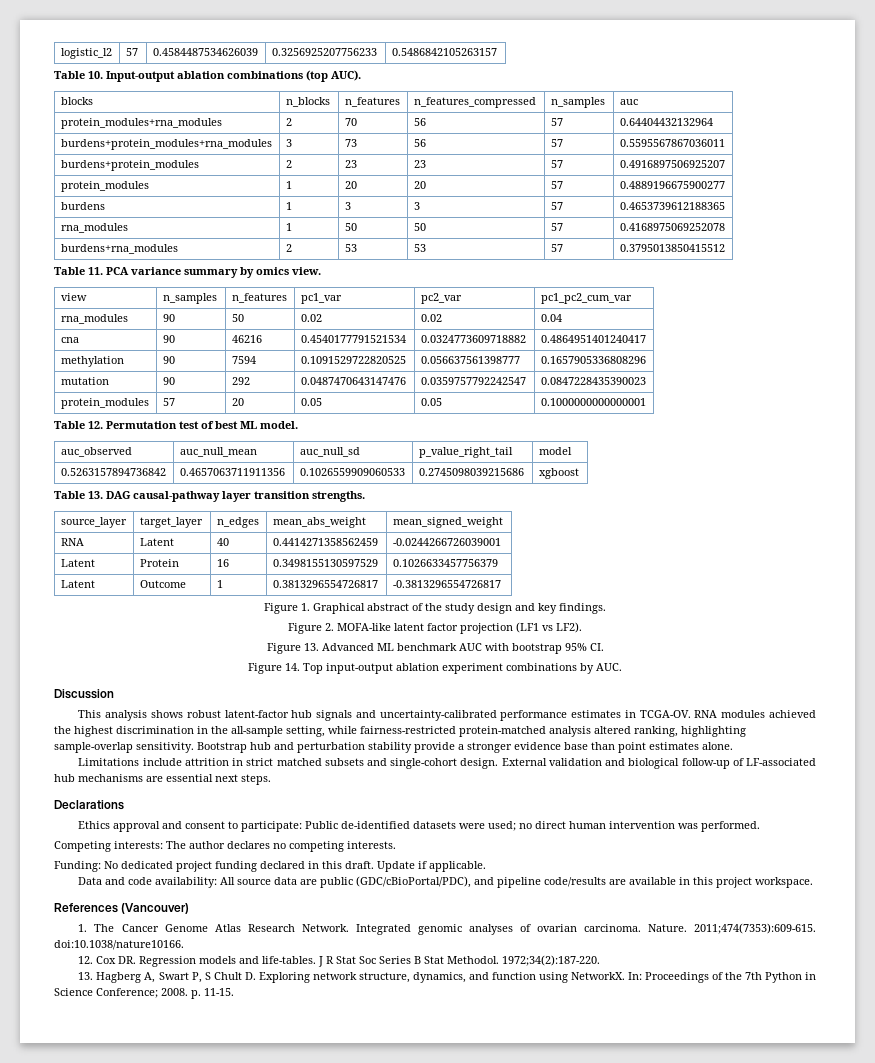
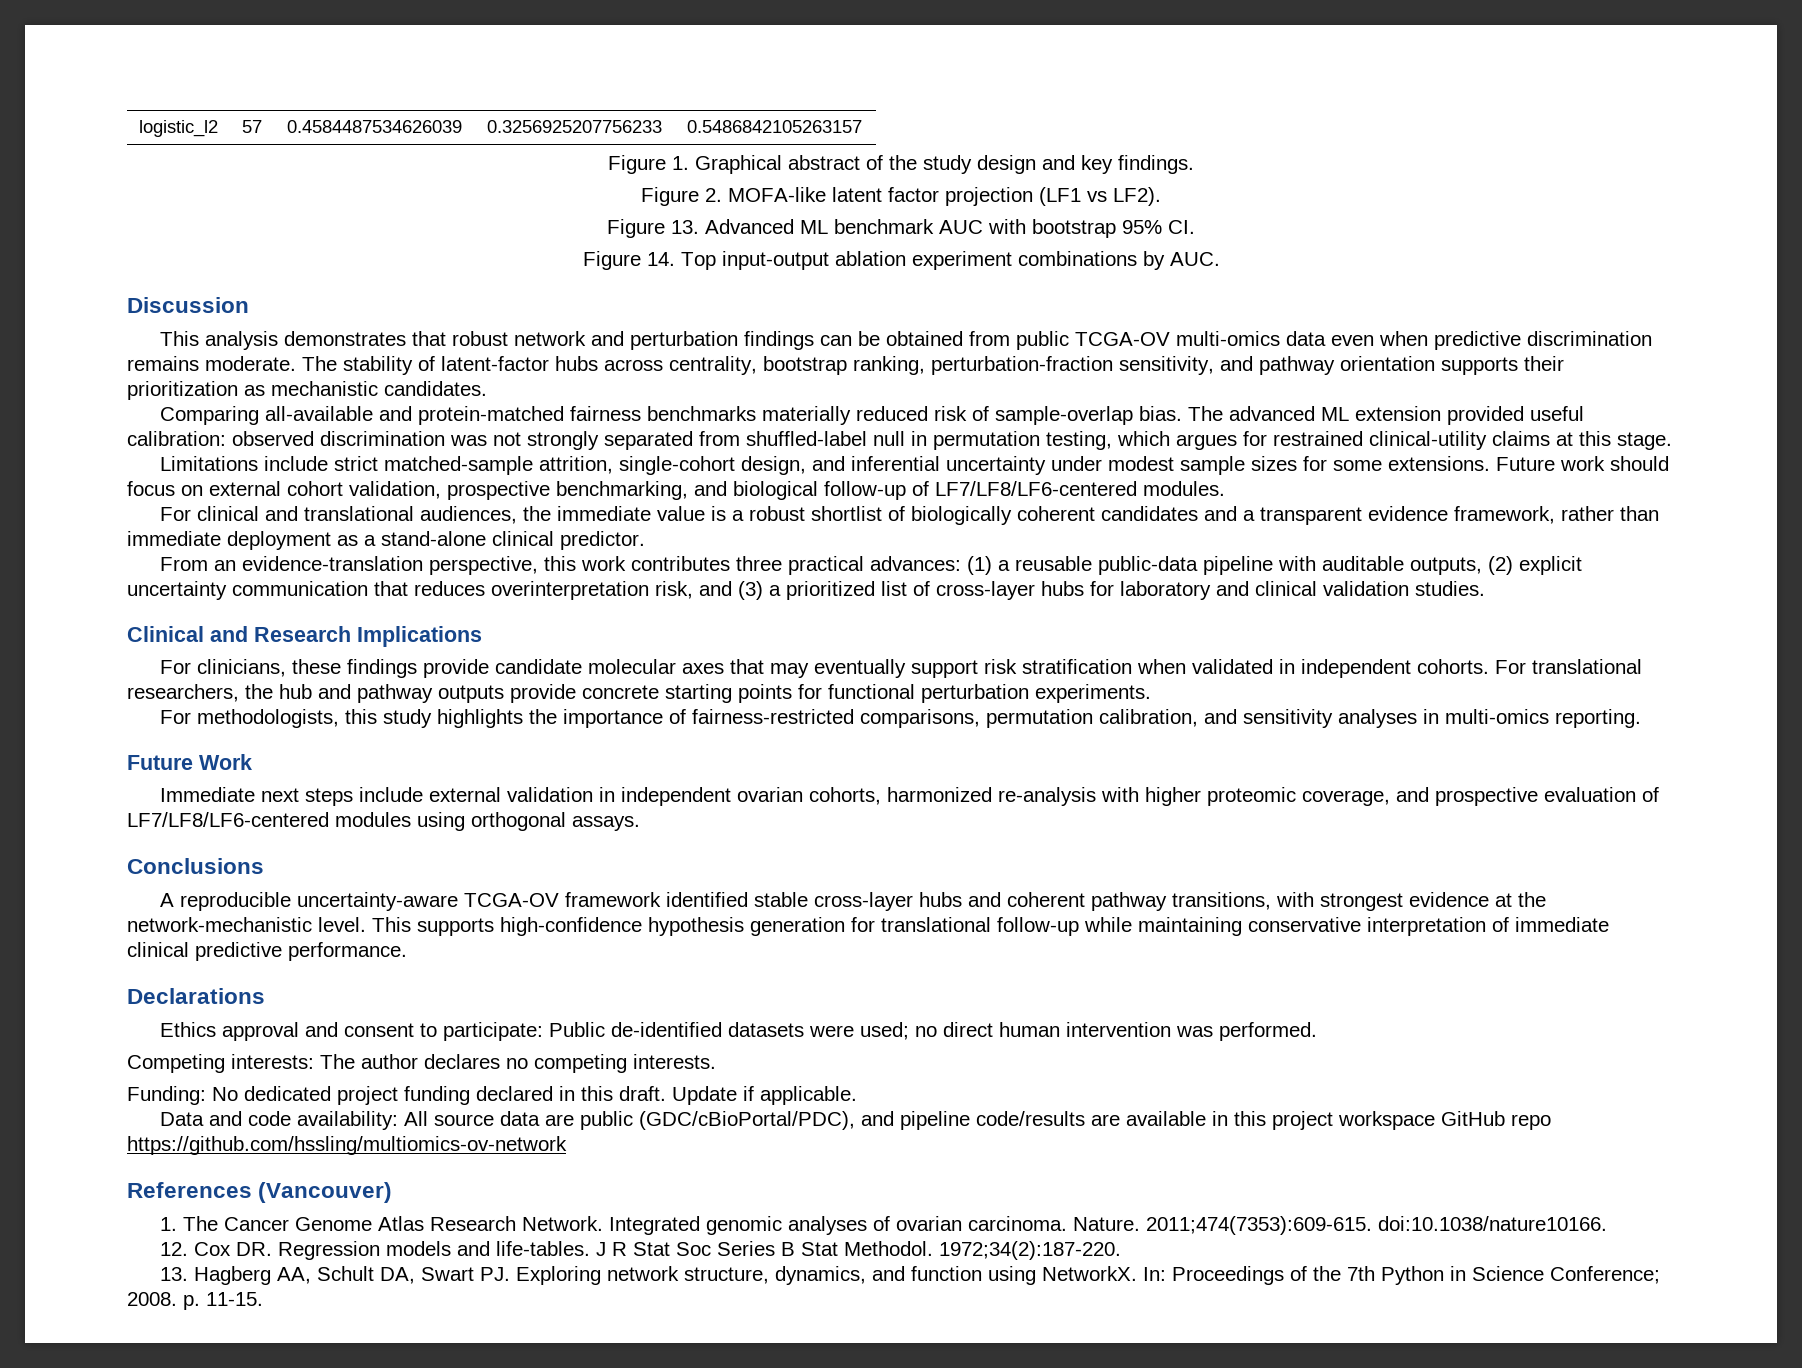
- Table 10. Input-output ablation combinations (top AUC).
- blocks | n_blocks | n_features | n_features_compressed | n_samples | auc
- protein_modules+rna_modules | 2 | 70 | 56 | 57 | 0.64404432132964
- burdens+protein_modules+rna_modules | 3 | 73 | 56 | 57 | 0.5595567867036011
- burdens+protein_modules | 2 | 23 | 23 | 57 | 0.4916897506925207
- protein_modules | 1 | 20 | 20 | 57 | 0.4889196675900277
- burdens | 1 | 3 | 3 | 57 | 0.4653739612188365
- rna_modules | 1 | 50 | 50 | 57 | 0.4168975069252078
- burdens+rna_modules | 2 | 53 | 53 | 57 | 0.3795013850415512
- Table 11. PCA variance summary by omics view.
- view | n_samples | n_features | pc1_var | pc2_var | pc1_pc2_cum_var
- rna_modules | 90 | 50 | 0.02 | 0.02 | 0.04
- cna | 90 | 46216 | 0.4540177791521534 | 0.0324773609718882 | 0.4864951401240417
- methylation | 90 | 7594 | 0.1091529722820525 | 0.056637561398777 | 0.1657905336808296
- mutation | 90 | 292 | 0.0487470643147476 | 0.0359757792242547 | 0.0847228435390023
- protein_modules | 57 | 20 | 0.05 | 0.05 | 0.1000000000000001
- Table 12. Permutation test of best ML model.
- auc_observed | auc_null_mean | auc_null_sd | p_value_right_tail | model
- 0.5263157894736842 | 0.4657063711911356 | 0.1026559909060533 | 0.2745098039215686 | xgboost
- Table 13. DAG causal-pathway layer transition strengths.
- source_layer | target_layer | n_edges | mean_abs_weight | mean_signed_weight
- RNA | Latent | 40 | 0.4414271358562459 | -0.0244266726039001
- Latent | Protein | 16 | 0.3498155130597529 | 0.1026633457756379
- Latent | Outcome | 1 | 0.3813296554726817 | -0.3813296554726817
- This analysis shows robust latent-factor hub signals and uncertainty-calibrated performance estimates in TCGA-OV. RNA modules achieved the highest discrimination in the all-sample setting, while fairness-restricted protein-matched analysis altered ranking, highlighting sample-overlap sensitivity. Bootstrap hub and perturbation stability provide a stronger evidence base than point estimates alone.
- Limitations include attrition in strict matched subsets and single-cohort design. External validation and biological follow-up of LF-associated hub mechanisms are essential next steps.
+ This analysis demonstrates that robust network and perturbation findings can be obtained from public TCGA-OV multi-omics data even when predictive discrimination remains moderate. The stability of latent-factor hubs across centrality, bootstrap ranking, perturbation-fraction sensitivity, and pathway orientation supports their prioritization as mechanistic candidates.
+ Comparing all-available and protein-matched fairness benchmarks materially reduced risk of sample-overlap bias. The advanced ML extension provided useful calibration: observed discrimination was not strongly separated from shuffled-label null in permutation testing, which argues for restrained clinical-utility claims at this stage.
+ Limitations include strict matched-sample attrition, single-cohort design, and inferential uncertainty under modest sample sizes for some extensions. Future work should focus on external cohort validation, prospective benchmarking, and biological follow-up of LF7/LF8/LF6-centered modules.
+ For clinical and translational audiences, the immediate value is a robust shortlist of biologically coherent candidates and a transparent evidence framework, rather than immediate deployment as a stand-alone clinical predictor.
+ From an evidence-translation perspective, this work contributes three practical advances: (1) a reusable public-data pipeline with auditable outputs, (2) explicit uncertainty communication that reduces overinterpretation risk, and (3) a prioritized list of cross-layer hubs for laboratory and clinical validation studies.
+ Clinical and Research Implications
+ For clinicians, these findings provide candidate molecular axes that may eventually support risk stratification when validated in independent cohorts. For translational researchers, the hub and pathway outputs provide concrete starting points for functional perturbation experiments.
+ For methodologists, this study highlights the importance of fairness-restricted comparisons, permutation calibration, and sensitivity analyses in multi-omics reporting.
+ Future Work
+ Immediate next steps include external validation in independent ovarian cohorts, harmonized re-analysis with higher proteomic coverage, and prospective evaluation of LF7/LF8/LF6-centered modules using orthogonal assays.
+ Conclusions
+ A reproducible uncertainty-aware TCGA-OV framework identified stable cross-layer hubs and coherent pathway transitions, with strongest evidence at the network-mechanistic level. This supports high-confidence hypothesis generation for translational follow-up while maintaining conservative interpretation of immediate clinical predictive performance.
- Data and code availability: All source data are public (GDC/cBioPortal/PDC), and pipeline code/results are available in this project workspace.
+ Data and code availability: All source data are public (GDC/cBioPortal/PDC), and pipeline code/results are available in this project workspace GitHub repo https://github.com/hssling/multiomics-ov-network
- 13. Hagberg A, Swart P, S Chult D. Exploring network structure, dynamics, and function using NetworkX.
+ 13. Hagberg AA, Schult DA, Swart PJ. Exploring network structure, dynamics, and function using NetworkX.

